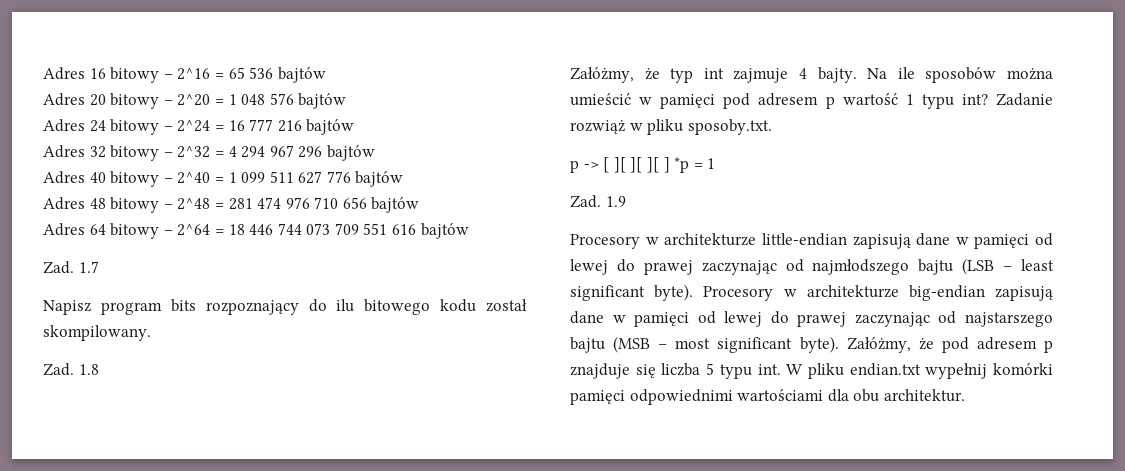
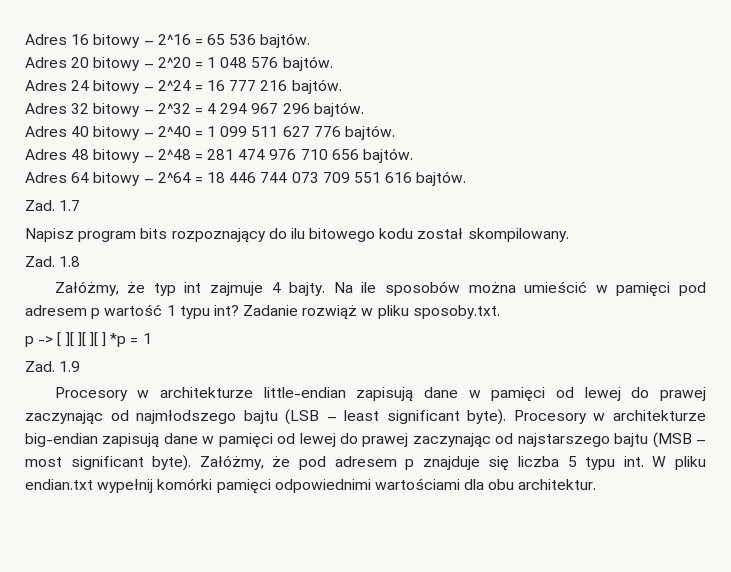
- Adres 16 bitowy – 2^16 = 65 536 bajtów
+ Adres 16 bitowy – 2^16 = 65 536 bajtów.
- Adres 20 bitowy – 2^20 = 1 048 576 bajtów
+ Adres 20 bitowy – 2^20 = 1 048 576 bajtów.
- Adres 24 bitowy – 2^24 = 16 777 216 bajtów
+ Adres 24 bitowy – 2^24 = 16 777 216 bajtów.
- Adres 32 bitowy – 2^32 = 4 294 967 296 bajtów
+ Adres 32 bitowy – 2^32 = 4 294 967 296 bajtów.
- Adres 40 bitowy – 2^40 = 1 099 511 627 776 bajtów
+ Adres 40 bitowy – 2^40 = 1 099 511 627 776 bajtów.
- Adres 48 bitowy – 2^48 = 281 474 976 710 656 bajtów
+ Adres 48 bitowy – 2^48 = 281 474 976 710 656 bajtów.
- Adres 64 bitowy – 2^64 = 18 446 744 073 709 551 616 bajtów
+ Adres 64 bitowy – 2^64 = 18 446 744 073 709 551 616 bajtów.

